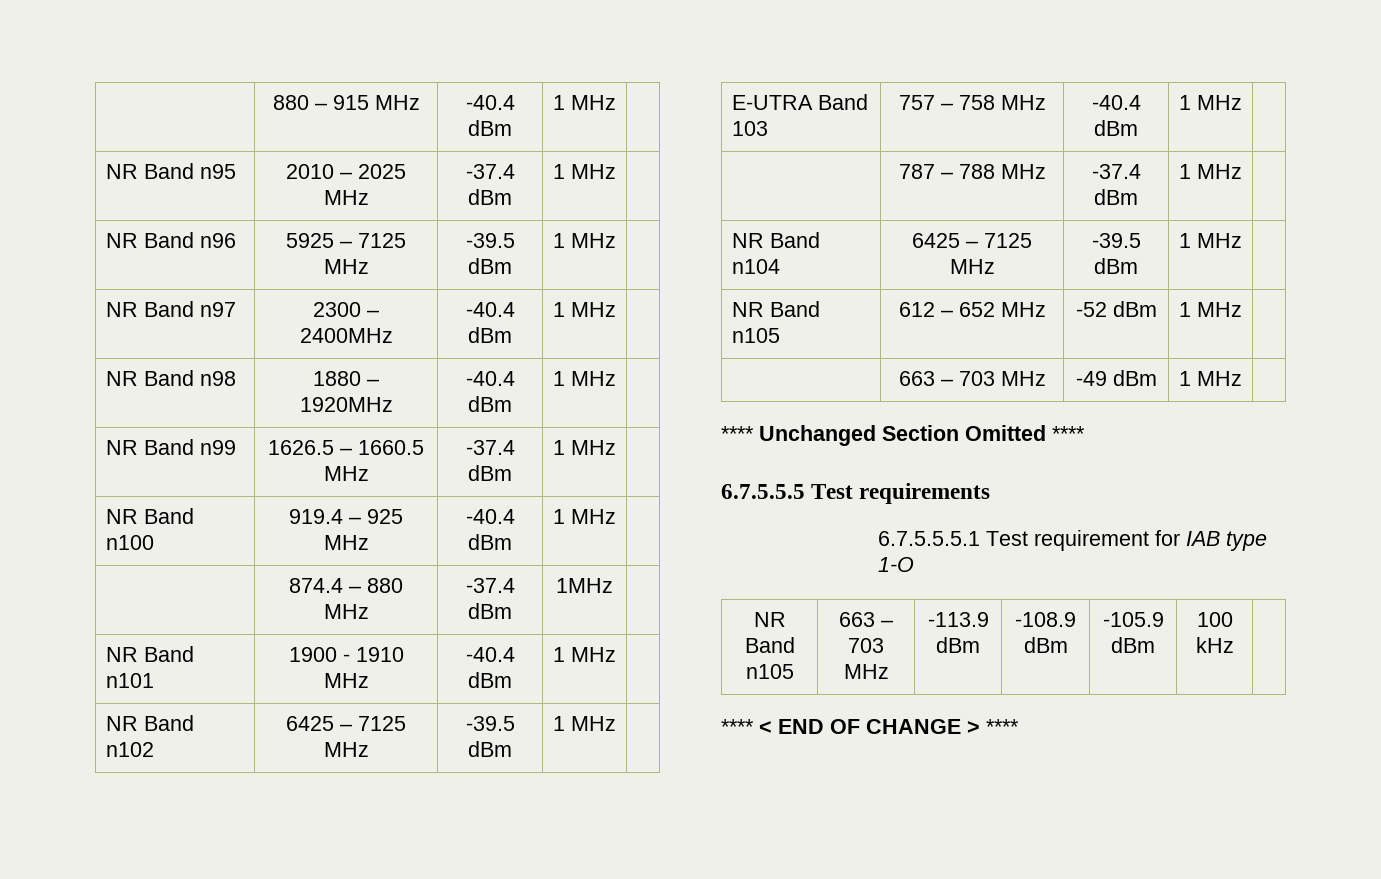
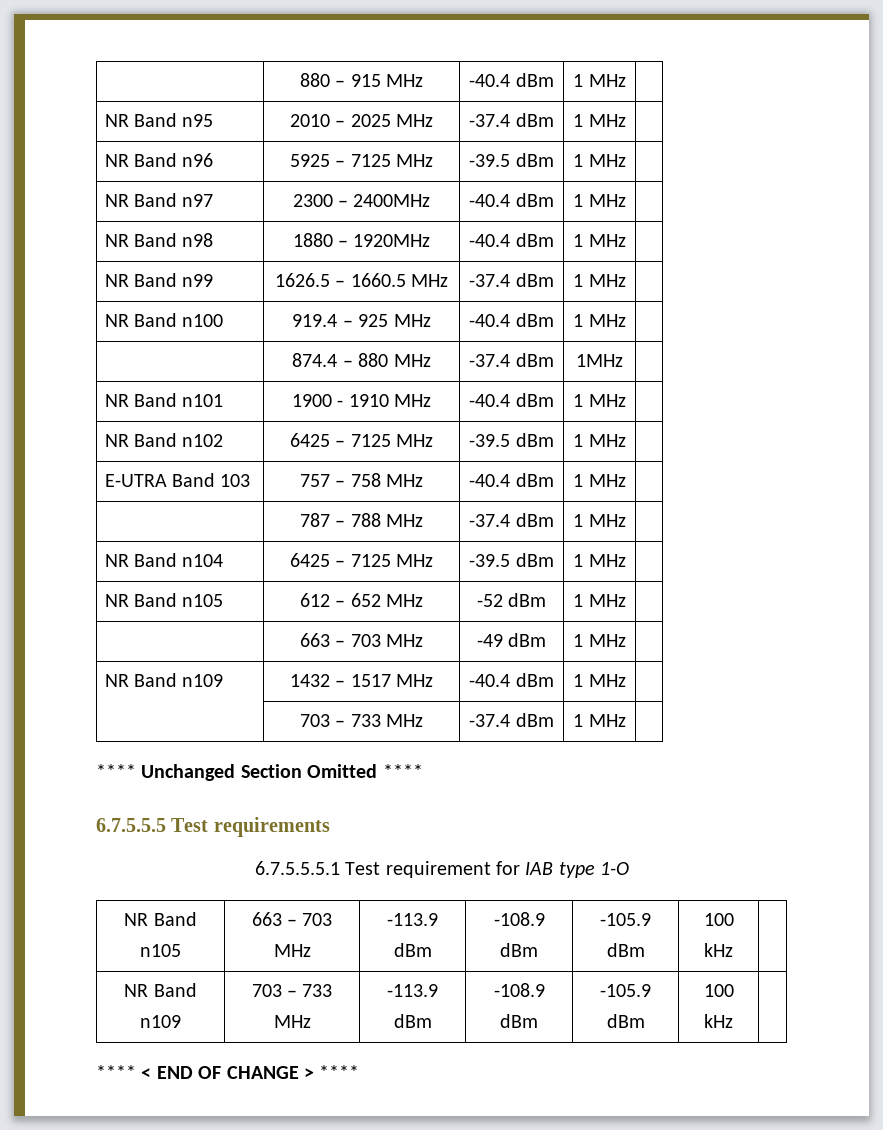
+ NR Band n109 | 1432 – 1517 MHz | -40.4 dBm | 1 MHz |
+ | 703 – 733 MHz | -37.4 dBm | 1 MHz |
+ NR Band n109 | 703 – 733 MHz | -113.9 dBm | -108.9 dBm | -105.9 dBm | 100 kHz |

